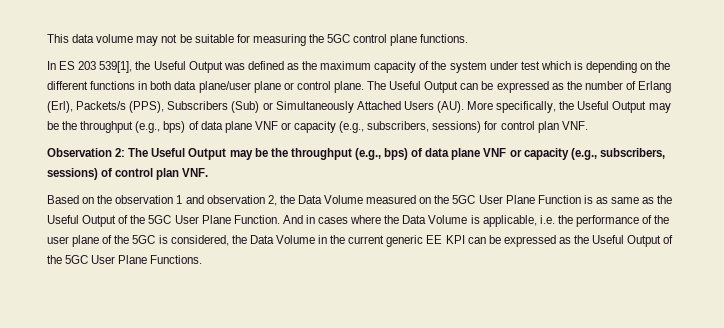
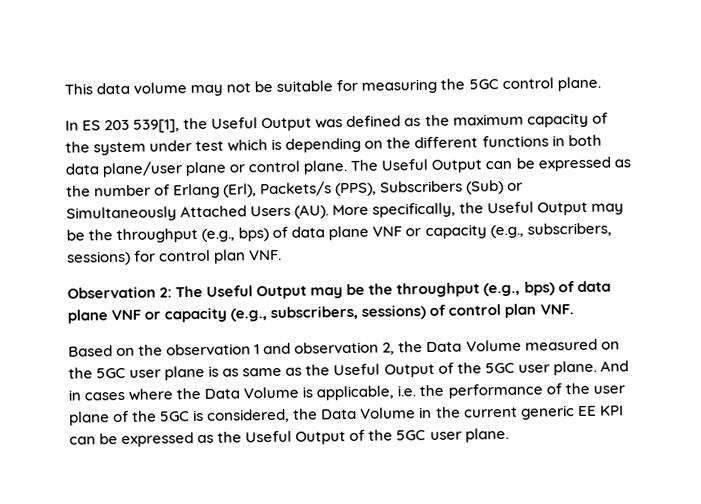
- This data volume may not be suitable for measuring the 5GC control plane functions.
+ This data volume may not be suitable for measuring the 5GC control plane.
- Based on the observation 1 and observation 2, the Data Volume measured on the 5GC User Plane Function is as same as the Useful Output of the 5GC User Plane Function.
+ Based on the observation 1 and observation 2, the Data Volume measured on the 5GC user plane is as same as the Useful Output of the 5GC user plane.
- And in cases where the Data Volume is applicable, i.e. the performance of the user plane of the 5GC is considered, the Data Volume in the current generic EE KPI can be expressed as the Useful Output of the 5GC User Plane Functions.
+ And in cases where the Data Volume is applicable, i.e. the performance of the user plane of the 5GC is considered, the Data Volume in the current generic EE KPI can be expressed as the Useful Output of the 5GC user plane.

